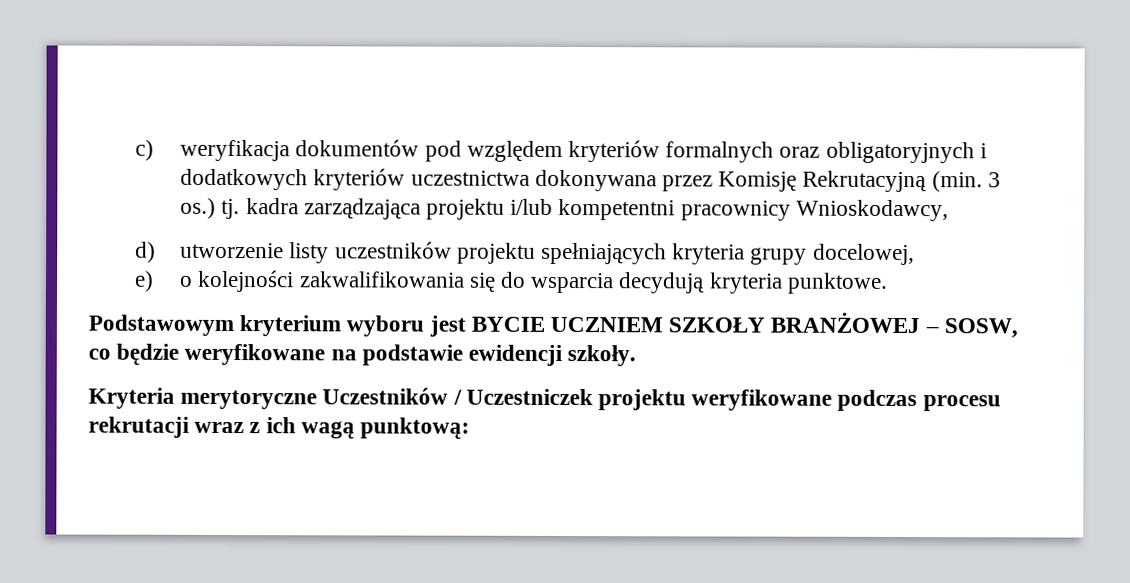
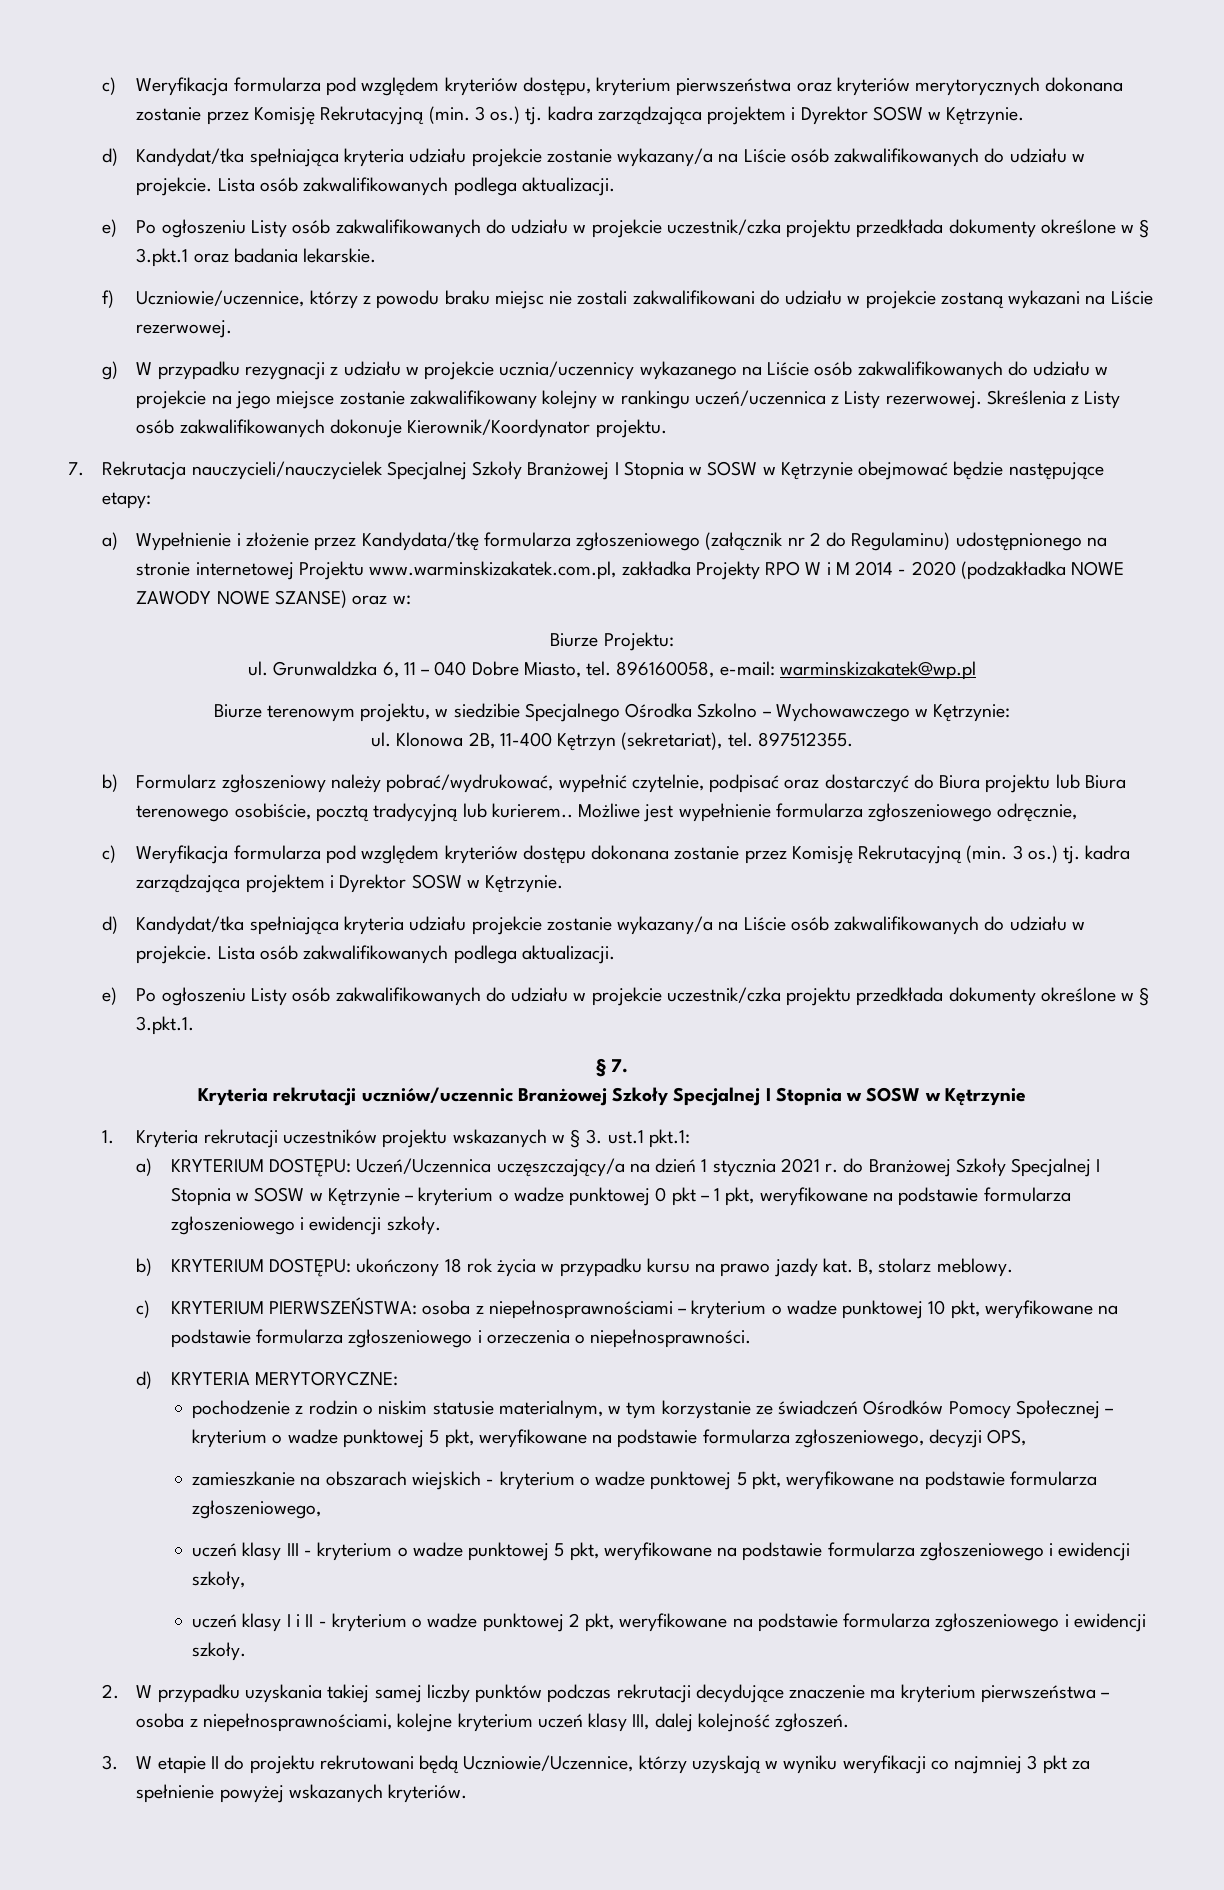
- c) weryfikacja dokumentów pod względem kryteriów formalnych oraz obligatoryjnych i dodatkowych kryteriów uczestnictwa dokonywana przez Komisję Rekrutacyjną (min. 3 os.) tj. kadra zarządzająca projektu i/lub kompetentni pracownicy Wnioskodawcy,
- d) utworzenie listy uczestników projektu spełniających kryteria grupy docelowej,
- e) o kolejności zakwalifikowania się do wsparcia decydują kryteria punktowe.
- Podstawowym kryterium wyboru jest BYCIE UCZNIEM SZKOŁY BRANŻOWEJ – SOSW, co będzie weryfikowane na podstawie ewidencji szkoły.
- Kryteria merytoryczne Uczestników / Uczestniczek projektu weryfikowane podczas procesu rekrutacji wraz z ich wagą punktową:
+ c) Weryfikacja formularza pod względem kryteriów dostępu, kryterium pierwszeństwa oraz kryteriów merytorycznych dokonana zostanie przez Komisję Rekrutacyjną (min. 3 os.) tj. kadra zarządzająca projektem i Dyrektor SOSW w Kętrzynie.
+ d) Kandydat/tka spełniająca kryteria udziału projekcie zostanie wykazany/a na Liście osób zakwalifikowanych do udziału w projekcie. Lista osób zakwalifikowanych podlega aktualizacji.
+ e) Po ogłoszeniu Listy osób zakwalifikowanych do udziału w projekcie uczestnik/czka projektu przedkłada dokumenty określone w § 3.pkt.1 oraz badania lekarskie.
+ f) Uczniowie/uczennice, którzy z powodu braku miejsc nie zostali zakwalifikowani do udziału w projekcie zostaną wykazani na Liście rezerwowej.
+ g) W przypadku rezygnacji z udziału w projekcie ucznia/uczennicy wykazanego na Liście osób zakwalifikowanych do udziału w projekcie na jego miejsce zostanie zakwalifikowany kolejny w rankingu uczeń/uczennica z Listy rezerwowej. Skreślenia z Listy osób zakwalifikowanych dokonuje Kierownik/Koordynator projektu.
+ 7. Rekrutacja nauczycieli/nauczycielek Specjalnej Szkoły Branżowej I Stopnia w SOSW w Kętrzynie obejmować będzie następujące etapy:
+ a) Wypełnienie i złożenie przez Kandydata/tkę formularza zgłoszeniowego (załącznik nr 2 do Regulaminu) udostępnionego na stronie internetowej Projektu www.warminskizakatek.com.pl, zakładka Projekty RPO W i M 2014 - 2020 (podzakładka NOWE ZAWODY NOWE SZANSE) oraz w:
+ Biurze Projektu:
+ ul. Grunwaldzka 6, 11 – 040 Dobre Miasto, tel. 896160058, e-mail: warminskizakatek@wp.pl
+ Biurze terenowym projektu, w siedzibie Specjalnego Ośrodka Szkolno – Wychowawczego w Kętrzynie:
+ ul. Klonowa 2B, 11-400 Kętrzyn (sekretariat), tel. 897512355.
+ b) Formularz zgłoszeniowy należy pobrać/wydrukować, wypełnić czytelnie, podpisać oraz dostarczyć do Biura projektu lub Biura terenowego osobiście, pocztą tradycyjną lub kurierem.. Możliwe jest wypełnienie formularza zgłoszeniowego odręcznie,
+ c) Weryfikacja formularza pod względem kryteriów dostępu dokonana zostanie przez Komisję Rekrutacyjną (min. 3 os.) tj. kadra zarządzająca projektem i Dyrektor SOSW w Kętrzynie.
+ d) Kandydat/tka spełniająca kryteria udziału projekcie zostanie wykazany/a na Liście osób zakwalifikowanych do udziału w projekcie. Lista osób zakwalifikowanych podlega aktualizacji.
+ e) Po ogłoszeniu Listy osób zakwalifikowanych do udziału w projekcie uczestnik/czka projektu przedkłada dokumenty określone w § 3.pkt.1.
+ § 7.
+ Kryteria rekrutacji uczniów/uczennic Branżowej Szkoły Specjalnej I Stopnia w SOSW w Kętrzynie
+ 1. Kryteria rekrutacji uczestników projektu wskazanych w § 3. ust.1 pkt.1:
+ a) KRYTERIUM DOSTĘPU: Uczeń/Uczennica uczęszczający/a na dzień 1 stycznia 2021 r. do Branżowej Szkoły Specjalnej I Stopnia w SOSW w Kętrzynie – kryterium o wadze punktowej 0 pkt – 1 pkt, weryfikowane na podstawie formularza zgłoszeniowego i ewidencji szkoły.
+ b) KRYTERIUM DOSTĘPU: ukończony 18 rok życia w przypadku kursu na prawo jazdy kat. B, stolarz meblowy.
+ c) KRYTERIUM PIERWSZEŃSTWA: osoba z niepełnosprawnościami – kryterium o wadze punktowej 10 pkt, weryfikowane na podstawie formularza zgłoszeniowego i orzeczenia o niepełnosprawności.
+ d) KRYTERIA MERYTORYCZNE:
+ pochodzenie z rodzin o niskim statusie materialnym, w tym korzystanie ze świadczeń Ośrodków Pomocy Społecznej – kryterium o wadze punktowej 5 pkt, weryfikowane na podstawie formularza zgłoszeniowego, decyzji OPS,
+ zamieszkanie na obszarach wiejskich - kryterium o wadze punktowej 5 pkt, weryfikowane na podstawie formularza zgłoszeniowego,
+ uczeń klasy III - kryterium o wadze punktowej 5 pkt, weryfikowane na podstawie formularza zgłoszeniowego i ewidencji szkoły,
+ uczeń klasy I i II - kryterium o wadze punktowej 2 pkt, weryfikowane na podstawie formularza zgłoszeniowego i ewidencji szkoły.
+ 2. W przypadku uzyskania takiej samej liczby punktów podczas rekrutacji decydujące znaczenie ma kryterium pierwszeństwa – osoba z niepełnosprawnościami, kolejne kryterium uczeń klasy III, dalej kolejność zgłoszeń.
+ 3. W etapie II do projektu rekrutowani będą Uczniowie/Uczennice, którzy uzyskają w wyniku weryfikacji co najmniej 3 pkt za spełnienie powyżej wskazanych kryteriów.

